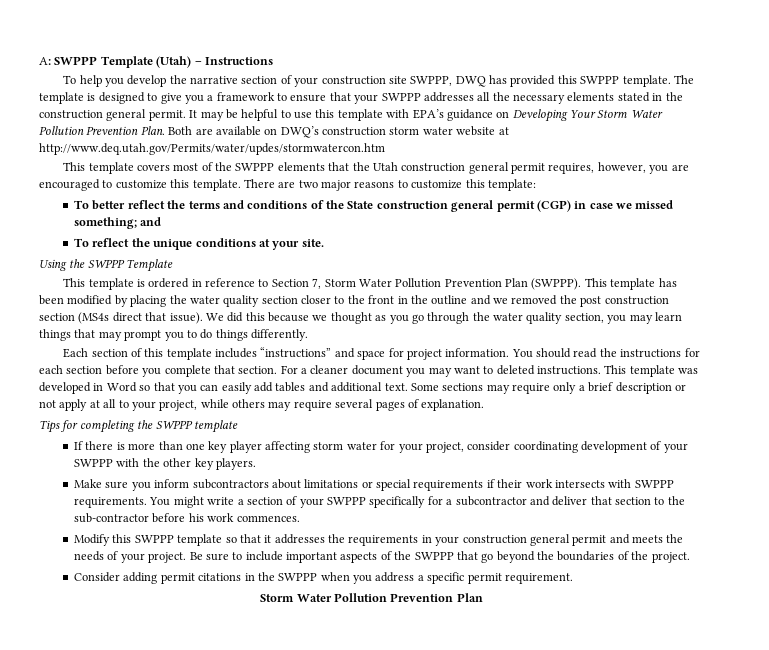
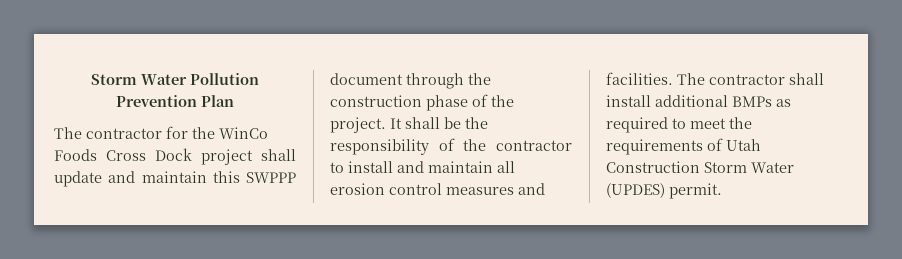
- A: SWPPP Template (Utah) – Instructions
- To help you develop the narrative section of your construction site SWPPP, DWQ has provided this SWPPP template. The template is designed to give you a framework to ensure that your SWPPP addresses all the necessary elements stated in the construction general permit. It may be helpful to use this template with EPA’s guidance on Developing Your Storm Water Pollution Prevention Plan. Both are available on DWQ’s construction storm water website at http://www.deq.utah.gov/Permits/water/updes/stormwatercon.htm
- This template covers most of the SWPPP elements that the Utah construction general permit requires, however, you are encouraged to customize this template. There are two major reasons to customize this template:
- To better reflect the terms and conditions of the State construction general permit (CGP) in case we missed something; and
- To reflect the unique conditions at your site.
- Using the SWPPP Template
- This template is ordered in reference to Section 7, Storm Water Pollution Prevention Plan (SWPPP). This template has been modified by placing the water quality section closer to the front in the outline and we removed the post construction section (MS4s direct that issue). We did this because we thought as you go through the water quality section, you may learn things that may prompt you to do things differently.
- Each section of this template includes “instructions” and space for project information. You should read the instructions for each section before you complete that section. For a cleaner document you may want to deleted instructions. This template was developed in Word so that you can easily add tables and additional text. Some sections may require only a brief description or not apply at all to your project, while others may require several pages of explanation.
- Tips for completing the SWPPP template
- If there is more than one key player affecting storm water for your project, consider coordinating development of your SWPPP with the other key players.
- Make sure you inform subcontractors about limitations or special requirements if their work intersects with SWPPP requirements. You might write a section of your SWPPP specifically for a subcontractor and deliver that section to the sub-contractor before his work commences.
- Modify this SWPPP template so that it addresses the requirements in your construction general permit and meets the needs of your project. Be sure to include important aspects of the SWPPP that go beyond the boundaries of the project.
- Consider adding permit citations in the SWPPP when you address a specific permit requirement.
  Storm Water Pollution Prevention Plan
+ The contractor for the WinCo Foods Cross Dock project shall update and maintain this SWPPP document through the construction phase of the project. It shall be the responsibility of the contractor to install and maintain all erosion control measures and facilities. The contractor shall install additional BMPs as required to meet the requirements of Utah Construction Storm Water (UPDES) permit.

